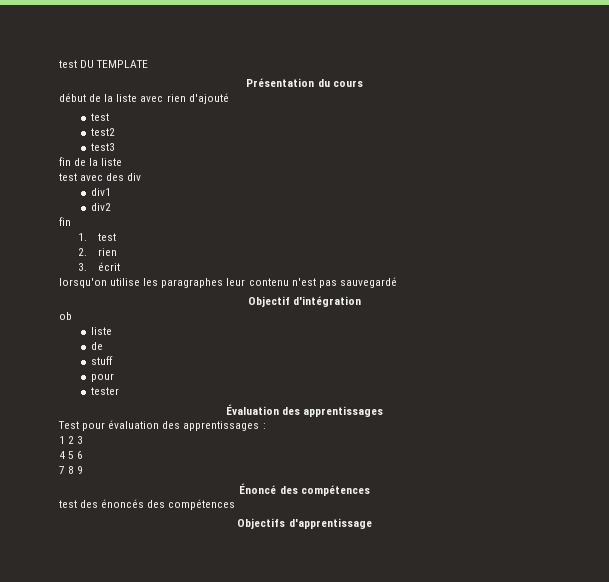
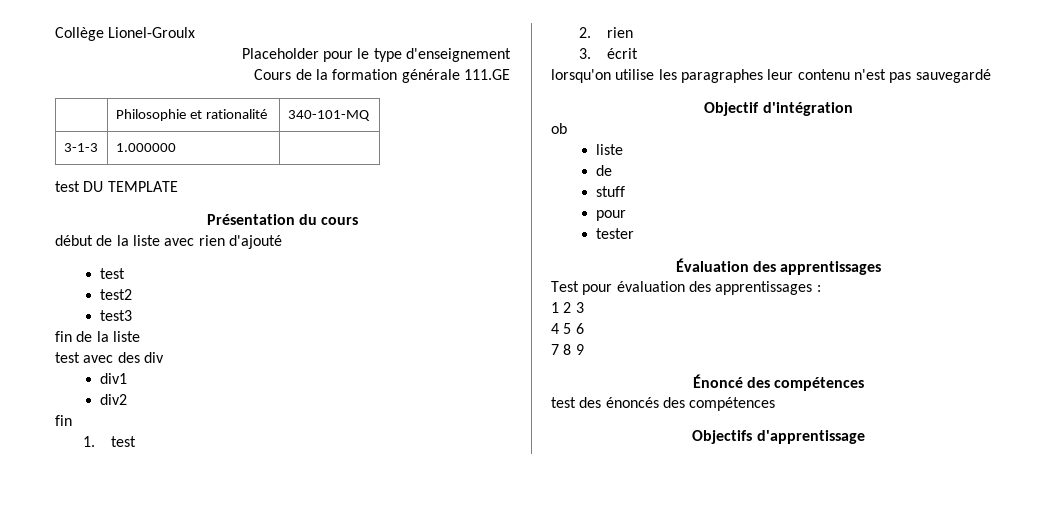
+ Collège Lionel-Groulx
+ Placeholder pour le type d'enseignement
+ Cours de la formation générale 111.GE
+ | Philosophie et rationalité | 340-101-MQ
+ 3-1-3 | 1.000000 |

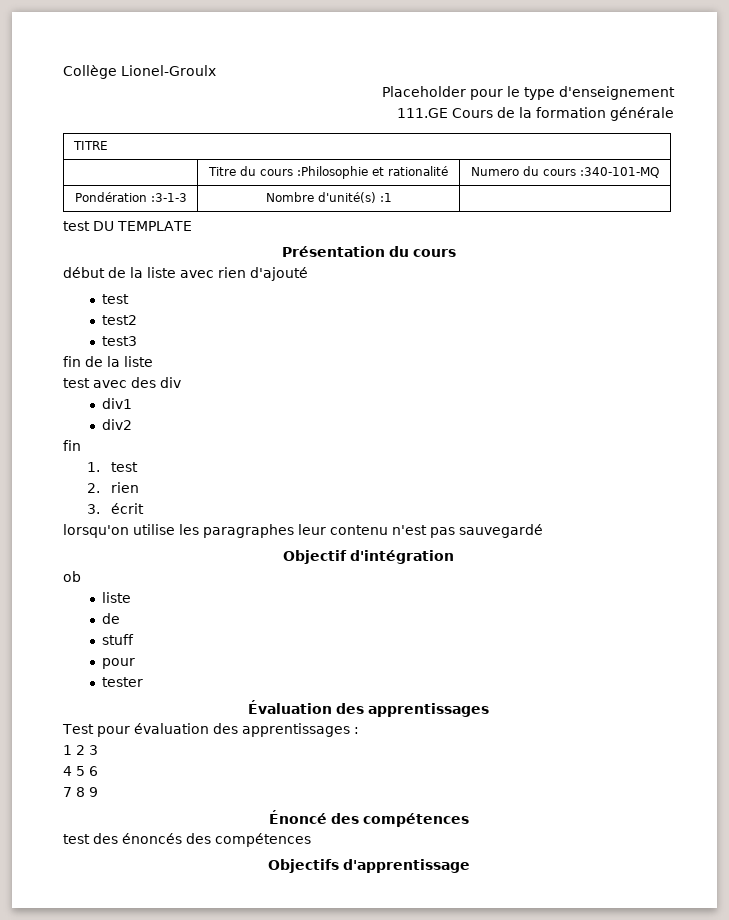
- Cours de la formation générale 111.GE
- | Philosophie et rationalité | 340-101-MQ
- 3-1-3 | 1.000000 |
+ 111.GE Cours de la formation générale
+ TITRE
+ | Titre du cours :Philosophie et rationalité | Numero du cours :340-101-MQ
+ Pondération :3-1-3 | Nombre d'unité(s) :1 |

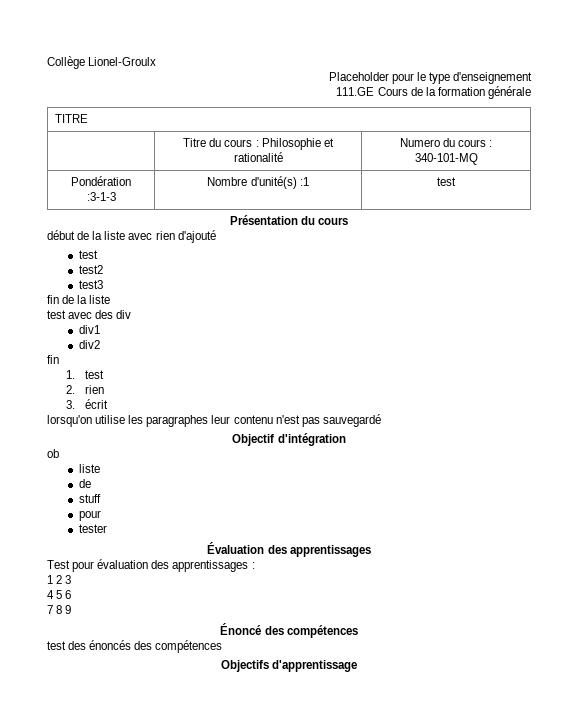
- | Titre du cours :Philosophie et rationalité | Numero du cours :340-101-MQ
+ | Titre du cours : Philosophie et rationalité | Numero du cours : 340-101-MQ
- Pondération :3-1-3 | Nombre d'unité(s) :1 |
- test DU TEMPLATE
+ Pondération :3-1-3 | Nombre d'unité(s) :1 | test

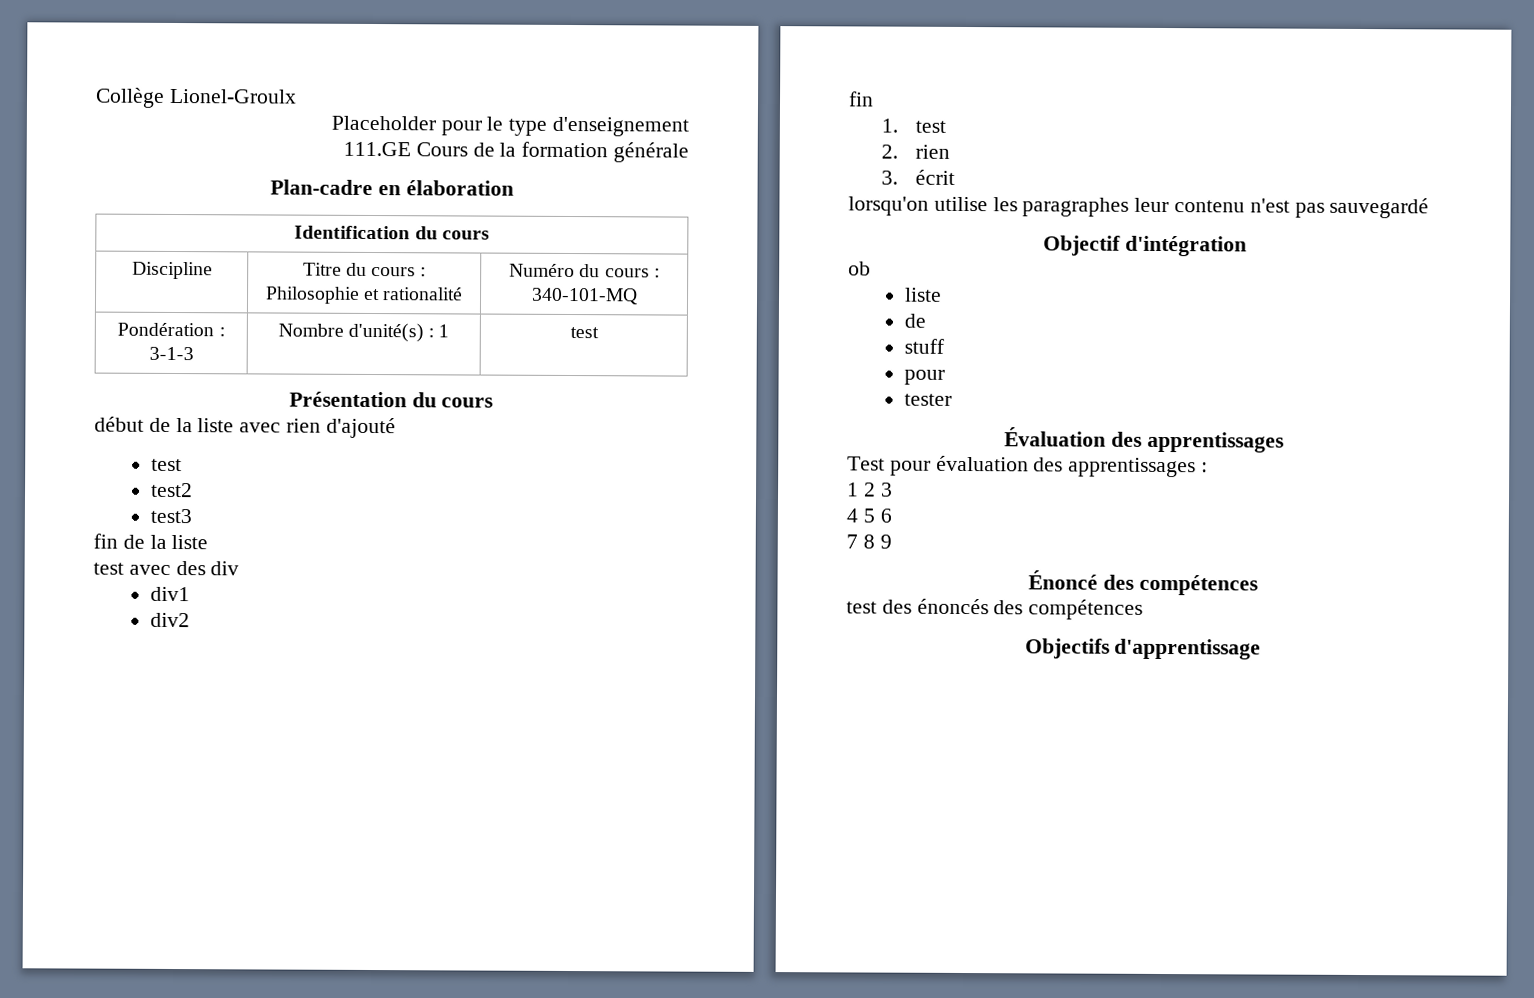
- TITRE
- | Titre du cours : Philosophie et rationalité | Numero du cours : 340-101-MQ
+ Plan-cadre en élaboration
+ Identification du cours
+ Discipline | Titre du cours : Philosophie et rationalité | Numéro du cours : 340-101-MQ
- Pondération :3-1-3 | Nombre d'unité(s) :1 | test
+ Pondération : 3-1-3 | Nombre d'unité(s) : 1 | test

